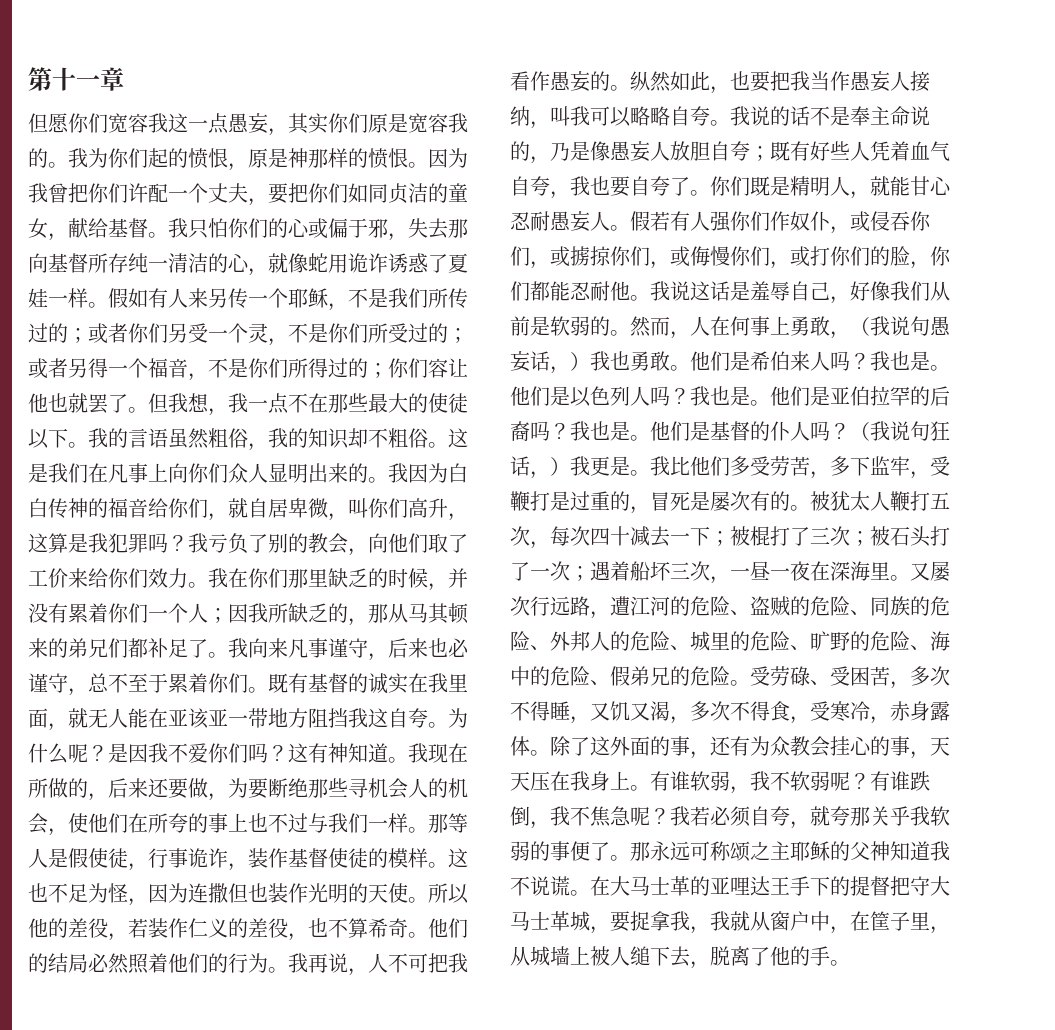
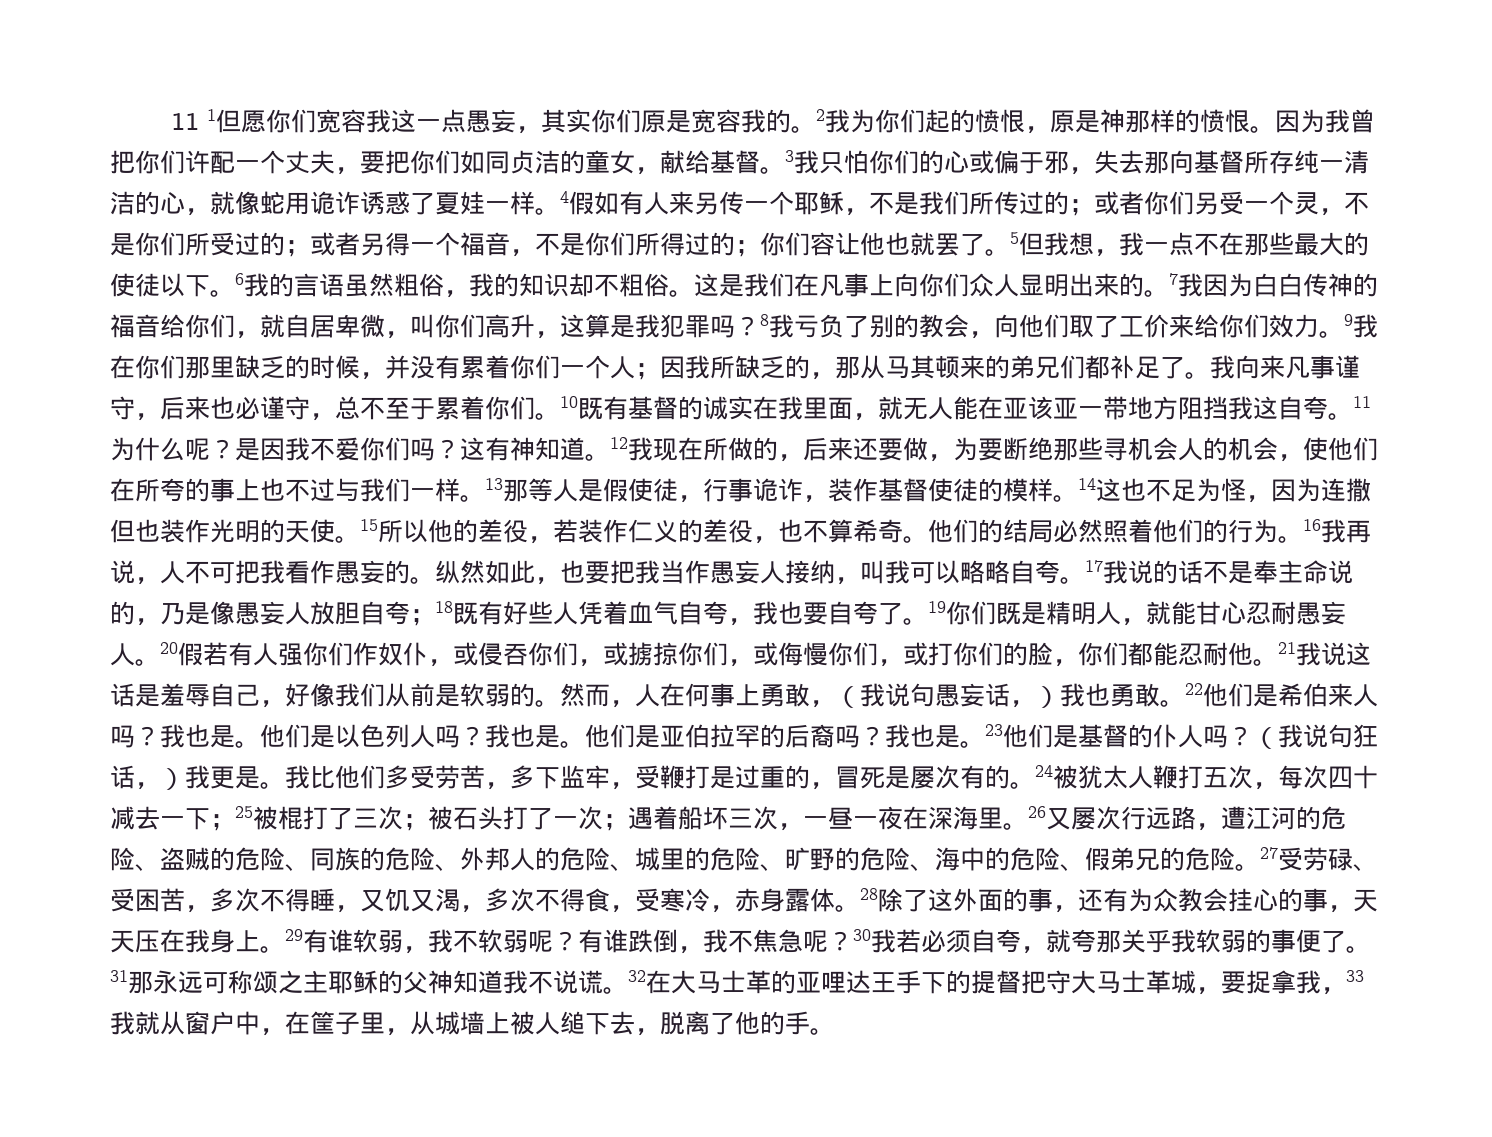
- 第十一章
- 但愿你们宽容我这一点愚妄，其实你们原是宽容我的。
+ 11 1但愿你们宽容我这一点愚妄，其实你们原是宽容我的。
- 我为你们起的愤恨，原是神那样的愤恨。
+ 2我为你们起的愤恨，原是神那样的愤恨。
- 我只怕你们的心或偏于邪，失去那向基督所存纯一清洁的心，就像蛇用诡诈诱惑了夏娃一样。
+ 3我只怕你们的心或偏于邪，失去那向基督所存纯一清洁的心，就像蛇用诡诈诱惑了夏娃一样。
- 假如有人来另传一个耶稣，不是我们所传过的；或者你们另受一个灵，不是你们所受过的；或者另得一个福音，不是你们所得过的；你们容让他也就罢了。
+ 4假如有人来另传一个耶稣，不是我们所传过的；或者你们另受一个灵，不是你们所受过的；或者另得一个福音，不是你们所得过的；你们容让他也就罢了。
- 但我想，我一点不在那些最大的使徒以下。
+ 5但我想，我一点不在那些最大的使徒以下。
- 我的言语虽然粗俗，我的知识却不粗俗。
+ 6我的言语虽然粗俗，我的知识却不粗俗。
- 我因为白白传神的福音给你们，就自居卑微，叫你们高升，这算是我犯罪吗？
+ 7我因为白白传神的福音给你们，就自居卑微，叫你们高升，这算是我犯罪吗？
- 我亏负了别的教会，向他们取了工价来给你们效力。
+ 8我亏负了别的教会，向他们取了工价来给你们效力。
- 我在你们那里缺乏的时候，并没有累着你们一个人；因我所缺乏的，那从马其顿来的弟兄们都补足了。
+ 9我在你们那里缺乏的时候，并没有累着你们一个人；因我所缺乏的，那从马其顿来的弟兄们都补足了。
- 既有基督的诚实在我里面，就无人能在亚该亚一带地方阻挡我这自夸。
+ 10既有基督的诚实在我里面，就无人能在亚该亚一带地方阻挡我这自夸。
- 为什么呢？
+ 11为什么呢？
- 我现在所做的，后来还要做，为要断绝那些寻机会人的机会，使他们在所夸的事上也不过与我们一样。
+ 12我现在所做的，后来还要做，为要断绝那些寻机会人的机会，使他们在所夸的事上也不过与我们一样。
- 那等人是假使徒，行事诡诈，装作基督使徒的模样。
+ 13那等人是假使徒，行事诡诈，装作基督使徒的模样。
- 这也不足为怪，因为连撒但也装作光明的天使。
+ 14这也不足为怪，因为连撒但也装作光明的天使。
- 所以他的差役，若装作仁义的差役，也不算希奇。
+ 15所以他的差役，若装作仁义的差役，也不算希奇。
- 我再说，人不可把我看作愚妄的。
+ 16我再说，人不可把我看作愚妄的。
- 我说的话不是奉主命说的，乃是像愚妄人放胆自夸；既有好些人凭着血气自夸，我也要自夸了。
+ 17我说的话不是奉主命说的，乃是像愚妄人放胆自夸；18既有好些人凭着血气自夸，我也要自夸了。
- 你们既是精明人，就能甘心忍耐愚妄人。
+ 19你们既是精明人，就能甘心忍耐愚妄人。
- 假若有人强你们作奴仆，或侵吞你们，或掳掠你们，或侮慢你们，或打你们的脸，你们都能忍耐他。
+ 20假若有人强你们作奴仆，或侵吞你们，或掳掠你们，或侮慢你们，或打你们的脸，你们都能忍耐他。
- 我说这话是羞辱自己，好像我们从前是软弱的。
+ 21我说这话是羞辱自己，好像我们从前是软弱的。
- 他们是希伯来人吗？
+ 22他们是希伯来人吗？
- 他们是基督的仆人吗？
+ 23他们是基督的仆人吗？
- 被犹太人鞭打五次，每次四十减去一下；被棍打了三次；被石头打了一次；遇着船坏三次，一昼一夜在深海里。
+ 24被犹太人鞭打五次，每次四十减去一下；25被棍打了三次；被石头打了一次；遇着船坏三次，一昼一夜在深海里。
- 又屡次行远路，遭江河的危险、盗贼的危险、同族的危险、外邦人的危险、城里的危险、旷野的危险、海中的危险、假弟兄的危险。
+ 26又屡次行远路，遭江河的危险、盗贼的危险、同族的危险、外邦人的危险、城里的危险、旷野的危险、海中的危险、假弟兄的危险。
- 受劳碌、受困苦，多次不得睡，又饥又渴，多次不得食，受寒冷，赤身露体。
+ 27受劳碌、受困苦，多次不得睡，又饥又渴，多次不得食，受寒冷，赤身露体。
- 除了这外面的事，还有为众教会挂心的事，天天压在我身上。
+ 28除了这外面的事，还有为众教会挂心的事，天天压在我身上。
- 有谁软弱，我不软弱呢？
+ 29有谁软弱，我不软弱呢？
- 我若必须自夸，就夸那关乎我软弱的事便了。
+ 30我若必须自夸，就夸那关乎我软弱的事便了。
- 那永远可称颂之主耶稣的父神知道我不说谎。
+ 31那永远可称颂之主耶稣的父神知道我不说谎。
- 在大马士革的亚哩达王手下的提督把守大马士革城，要捉拿我，我就从窗户中，在筐子里，从城墙上被人缒下去，脱离了他的手。
+ 32在大马士革的亚哩达王手下的提督把守大马士革城，要捉拿我，33我就从窗户中，在筐子里，从城墙上被人缒下去，脱离了他的手。

